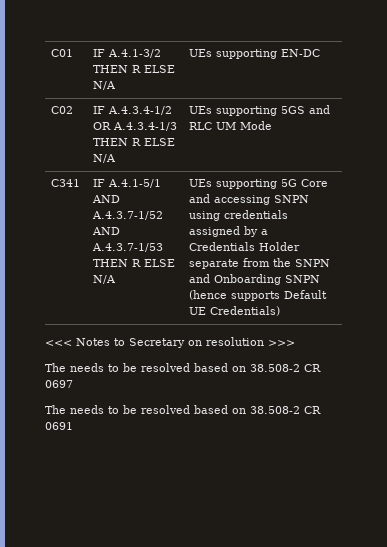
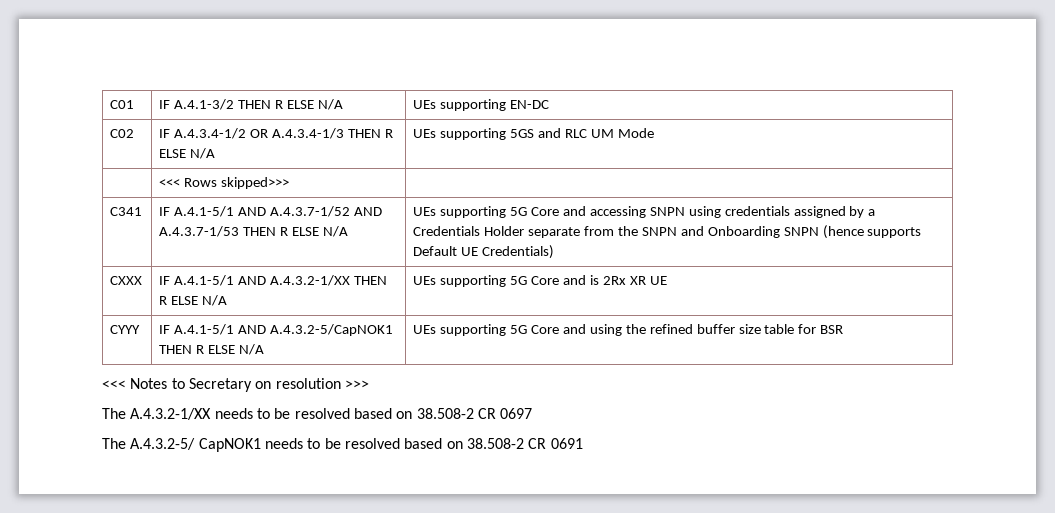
+ | <<< Rows skipped>>> |
+ CXXX | IF A.4.1-5/1 AND A.4.3.2-1/XX THEN R ELSE N/A | UEs supporting 5G Core and is 2Rx XR UE
+ CYYY | IF A.4.1-5/1 AND A.4.3.2-5/CapNOK1 THEN R ELSE N/A | UEs supporting 5G Core and using the refined buffer size table for BSR
- The needs to be resolved based on 38.508-2 CR 0697
+ The A.4.3.2-1/XX needs to be resolved based on 38.508-2 CR 0697
- The needs to be resolved based on 38.508-2 CR 0691
+ The A.4.3.2-5/ CapNOK1 needs to be resolved based on 38.508-2 CR 0691

